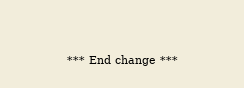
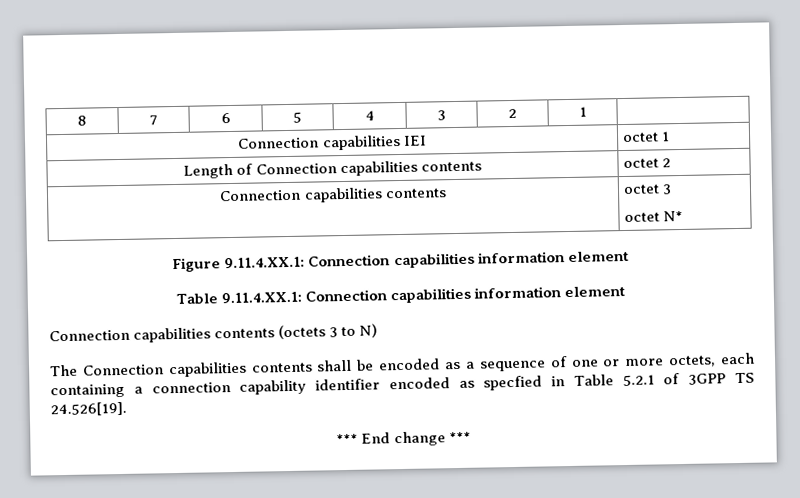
+ 8 | 7 | 6 | 5 | 4 | 3 | 2 | 1 |
+ Connection capabilities IEI | octet 1
+ Length of Connection capabilities contents | octet 2
+ Connection capabilities contents | octet 3
+ octet N*
+ Figure 9.11.4.XX.1: Connection capabilities information element
+ Table 9.11.4.XX.1: Connection capabilities information element
+ Connection capabilities contents (octets 3 to N)
+ The Connection capabilities contents shall be encoded as a sequence of one or more octets, each containing a connection capability identifier encoded as specfied in Table 5.2.1 of 3GPP TS 24.526[19].

